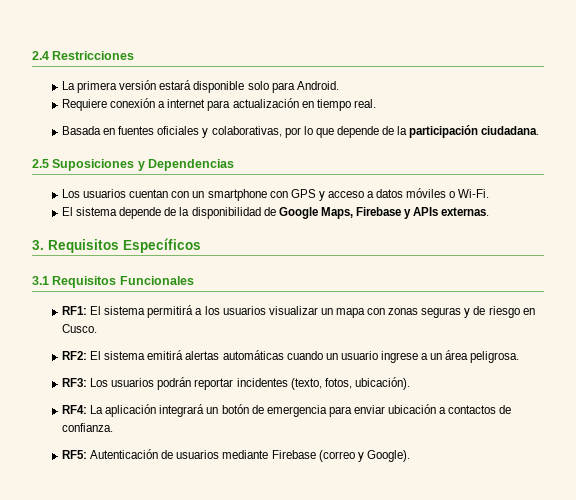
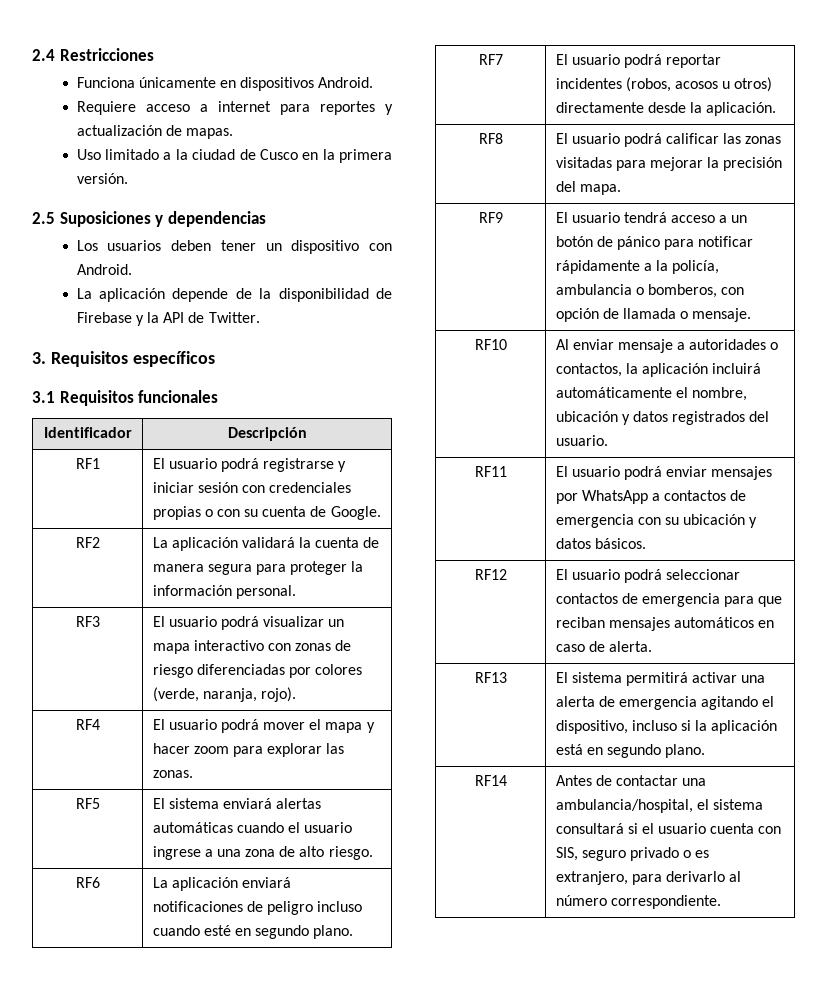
- La primera versión estará disponible solo para Android.
+ Funciona únicamente en dispositivos Android.
- Requiere conexión a internet para actualización en tiempo real.
- Basada en fuentes oficiales y colaborativas, por lo que depende de la participación ciudadana.
+ Requiere acceso a internet para reportes y actualización de mapas.
+ Uso limitado a la ciudad de Cusco en la primera versión.
- 2.5 Suposiciones y Dependencias
- Los usuarios cuentan con un smartphone con GPS y acceso a datos móviles o Wi-Fi.
- El sistema depende de la disponibilidad de Google Maps, Firebase y APIs externas.
+ 2.5 Suposiciones y dependencias
+ Los usuarios deben tener un dispositivo con Android.
+ La aplicación depende de la disponibilidad de Firebase y la API de Twitter.
- 3. Requisitos Específicos
+ 3. Requisitos específicos
- 3.1 Requisitos Funcionales
- RF1: El sistema permitirá a los usuarios visualizar un mapa con zonas seguras y de riesgo en Cusco.
- RF2: El sistema emitirá alertas automáticas cuando un usuario ingrese a un área peligrosa.
- RF3: Los usuarios podrán reportar incidentes (texto, fotos, ubicación).
- RF4: La aplicación integrará un botón de emergencia para enviar ubicación a contactos de confianza.
- RF5: Autenticación de usuarios mediante Firebase (correo y Google).
+ 3.1 Requisitos funcionales
+ Identificador | Descripción
+ RF1 | El usuario podrá registrarse y iniciar sesión con credenciales propias o con su cuenta de Google.
+ RF2 | La aplicación validará la cuenta de manera segura para proteger la información personal.
+ RF3 | El usuario podrá visualizar un mapa interactivo con zonas de riesgo diferenciadas por colores (verde, naranja, rojo).
+ RF4 | El usuario podrá mover el mapa y hacer zoom para explorar las zonas.
+ RF5 | El sistema enviará alertas automáticas cuando el usuario ingrese a una zona de alto riesgo.
+ RF6 | La aplicación enviará notificaciones de peligro incluso cuando esté en segundo plano.
+ RF7 | El usuario podrá reportar incidentes (robos, acosos u otros) directamente desde la aplicación.
+ RF8 | El usuario podrá calificar las zonas visitadas para mejorar la precisión del mapa.
+ RF9 | El usuario tendrá acceso a un botón de pánico para notificar rápidamente a la policía, ambulancia o bomberos, con opción de llamada o mensaje.
+ RF10 | Al enviar mensaje a autoridades o contactos, la aplicación incluirá automáticamente el nombre, ubicación y datos registrados del usuario.
+ RF11 | El usuario podrá enviar mensajes por WhatsApp a contactos de emergencia con su ubicación y datos básicos.
+ RF12 | El usuario podrá seleccionar contactos de emergencia para que reciban mensajes automáticos en caso de alerta.
+ RF13 | El sistema permitirá activar una alerta de emergencia agitando el dispositivo, incluso si la aplicación está en segundo plano.
+ RF14 | Antes de contactar una ambulancia/hospital, el sistema consultará si el usuario cuenta con SIS, seguro privado o es extranjero, para derivarlo al número correspondiente.

